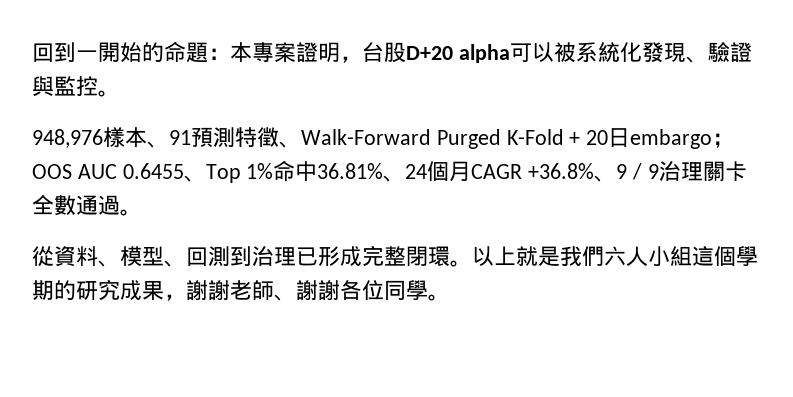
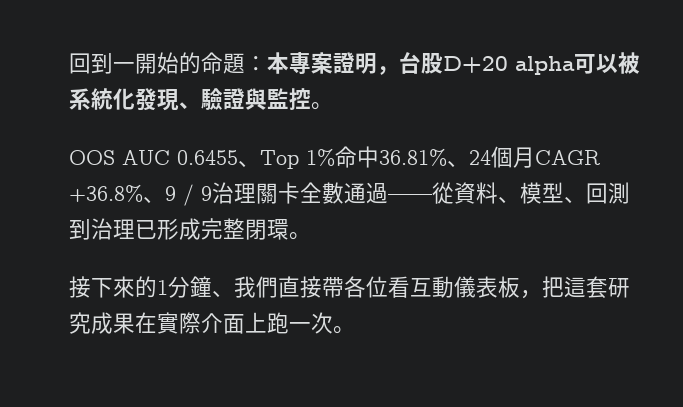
- 948,976樣本、91預測特徵、Walk-Forward Purged K-Fold + 20日embargo；OOS AUC 0.6455、Top 1%命中36.81%、24個月CAGR +36.8%、9 / 9治理關卡全數通過。
- 從資料、模型、回測到治理已形成完整閉環。以上就是我們六人小組這個學期的研究成果，謝謝老師、謝謝各位同學。
+ OOS AUC 0.6455、Top 1%命中36.81%、24個月CAGR +36.8%、9 / 9治理關卡全數通過——從資料、模型、回測到治理已形成完整閉環。
+ 接下來的1分鐘、我們直接帶各位看互動儀表板，把這套研究成果在實際介面上跑一次。

